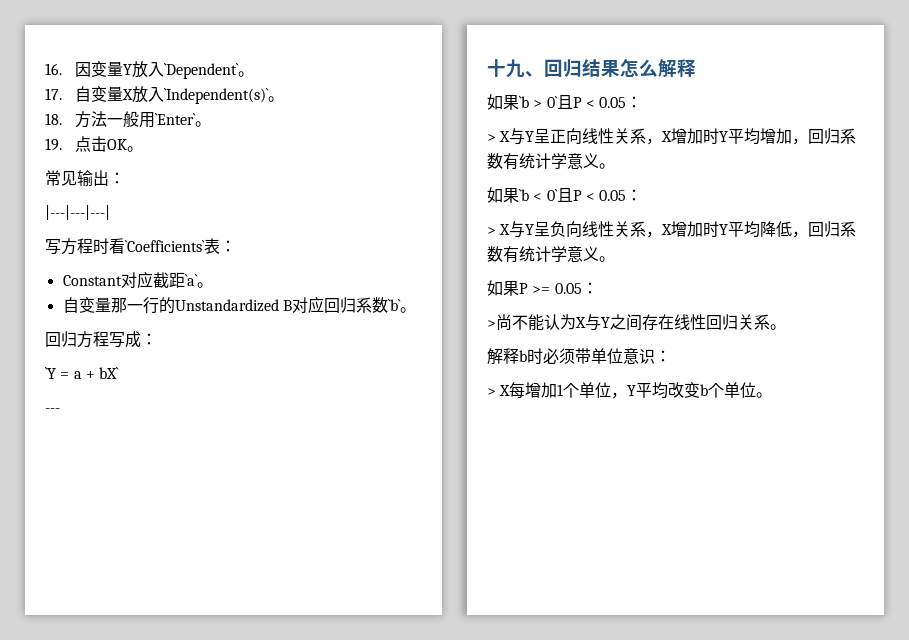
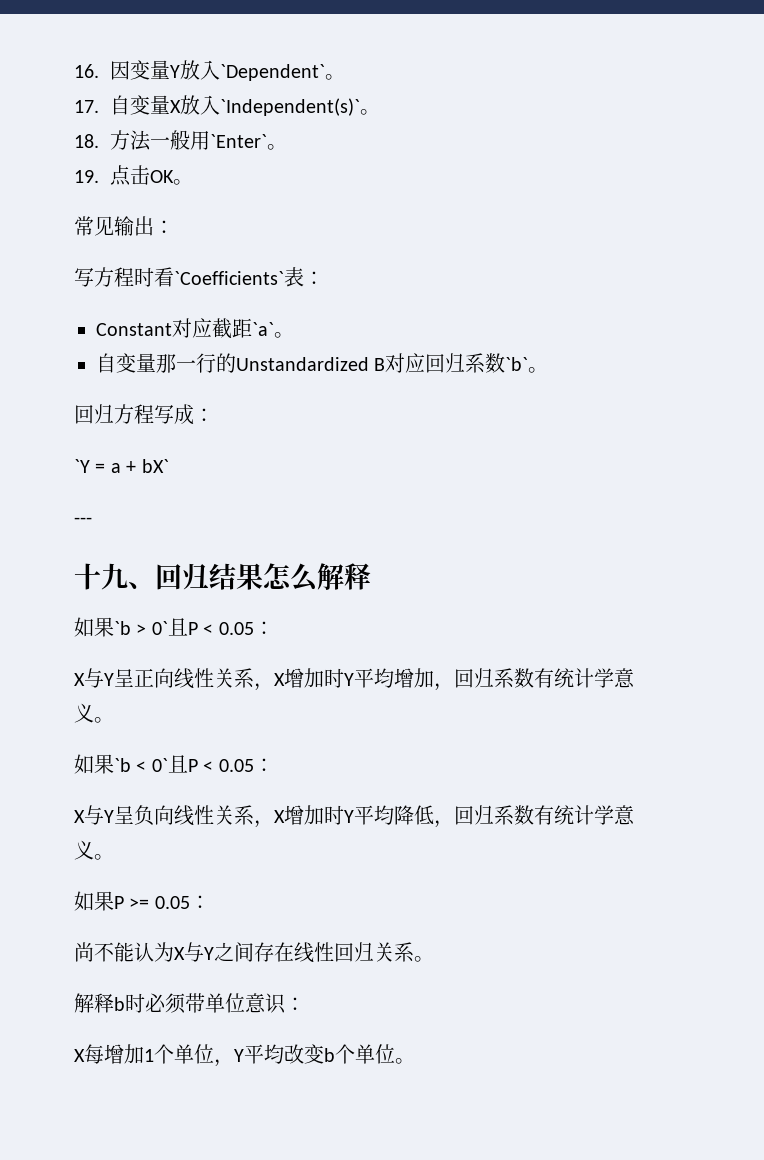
- |---|---|---|
- > X与Y呈正向线性关系，X增加时Y平均增加，回归系数有统计学意义。
+ X与Y呈正向线性关系，X增加时Y平均增加，回归系数有统计学意义。
- > X与Y呈负向线性关系，X增加时Y平均降低，回归系数有统计学意义。
+ X与Y呈负向线性关系，X增加时Y平均降低，回归系数有统计学意义。
- >尚不能认为X与Y之间存在线性回归关系。
+ 尚不能认为X与Y之间存在线性回归关系。
- > X每增加1个单位，Y平均改变b个单位。
+ X每增加1个单位，Y平均改变b个单位。

